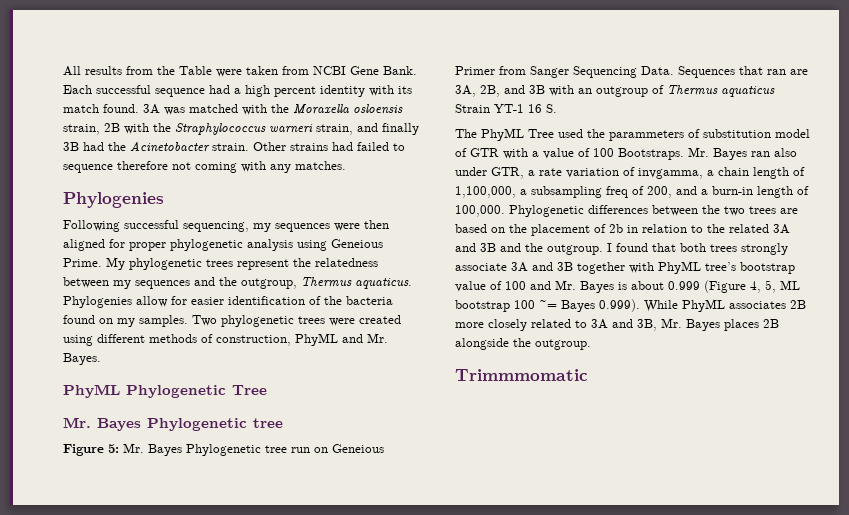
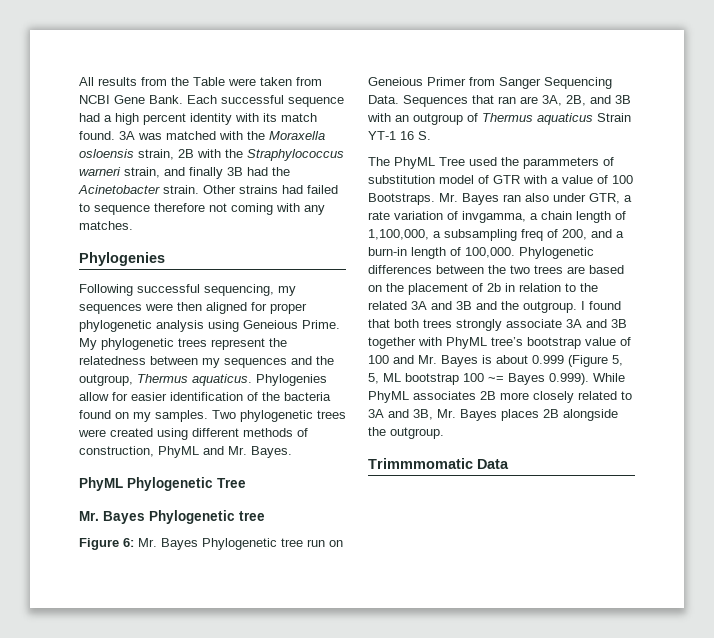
- Figure 5: Mr. Bayes Phylogenetic tree run on Geneious Primer from Sanger Sequencing Data.
+ Figure 6: Mr. Bayes Phylogenetic tree run on Geneious Primer from Sanger Sequencing Data.
- I found that both trees strongly associate 3A and 3B together with PhyML tree’s bootstrap value of 100 and Mr. Bayes is about 0.999 (Figure 4, 5, ML bootstrap 100 ~= Bayes 0.999). While PhyML associates 2B more closely related to 3A and 3B, Mr. Bayes places 2B alongside the outgroup.
+ I found that both trees strongly associate 3A and 3B together with PhyML tree’s bootstrap value of 100 and Mr. Bayes is about 0.999 (Figure 5, 5, ML bootstrap 100 ~= Bayes 0.999). While PhyML associates 2B more closely related to 3A and 3B, Mr. Bayes places 2B alongside the outgroup.
- Trimmmomatic
+ Trimmmomatic Data

